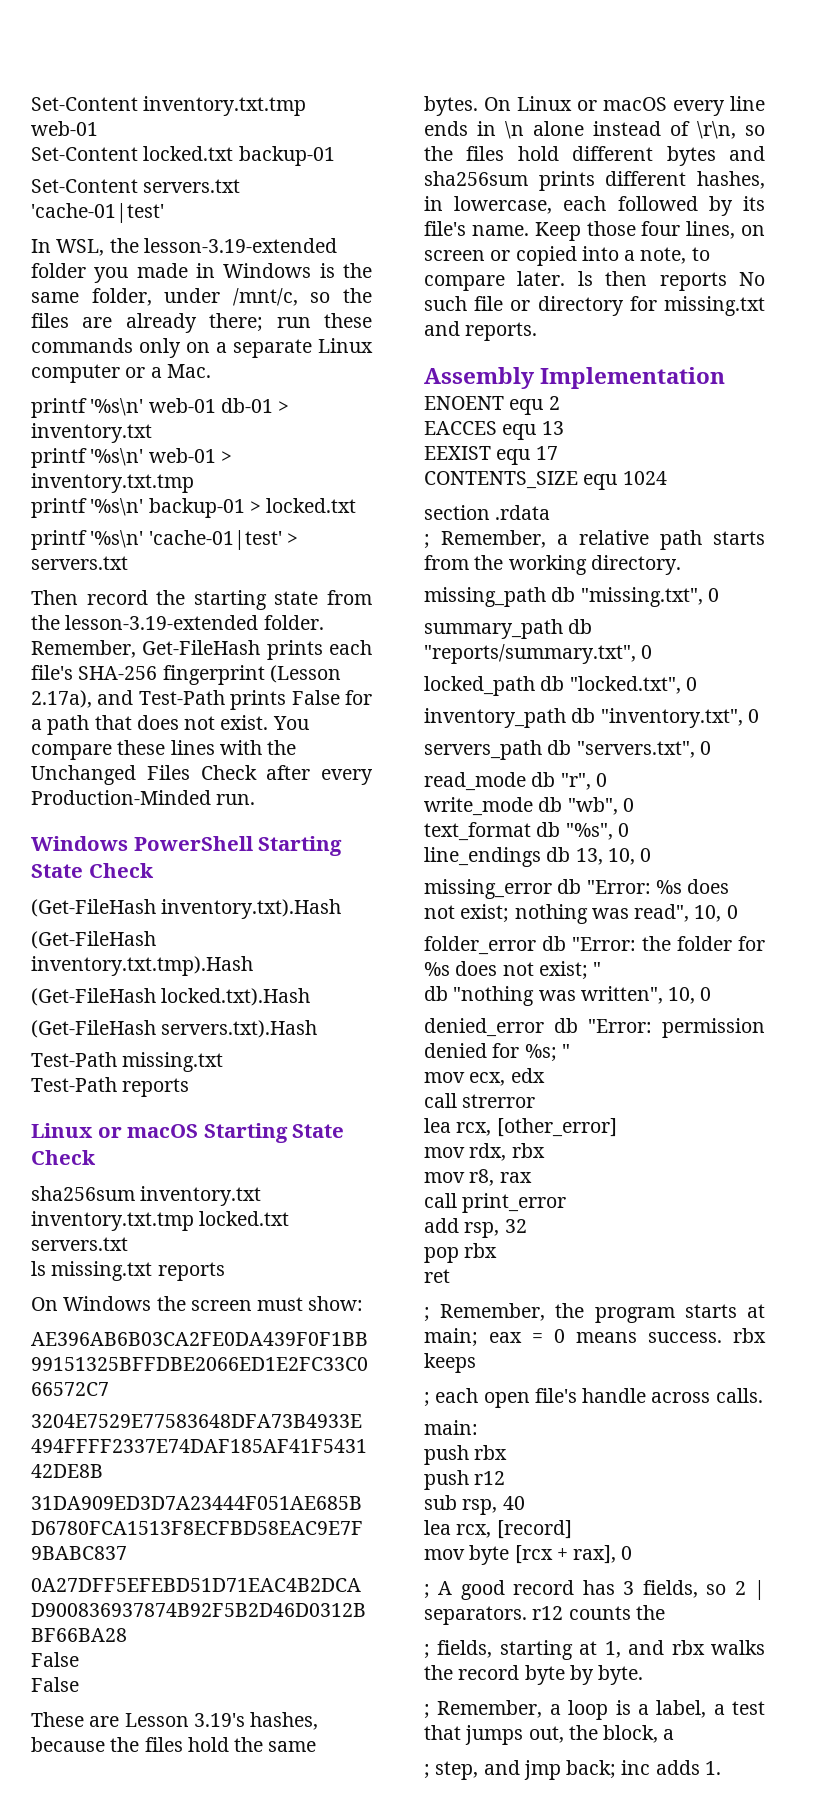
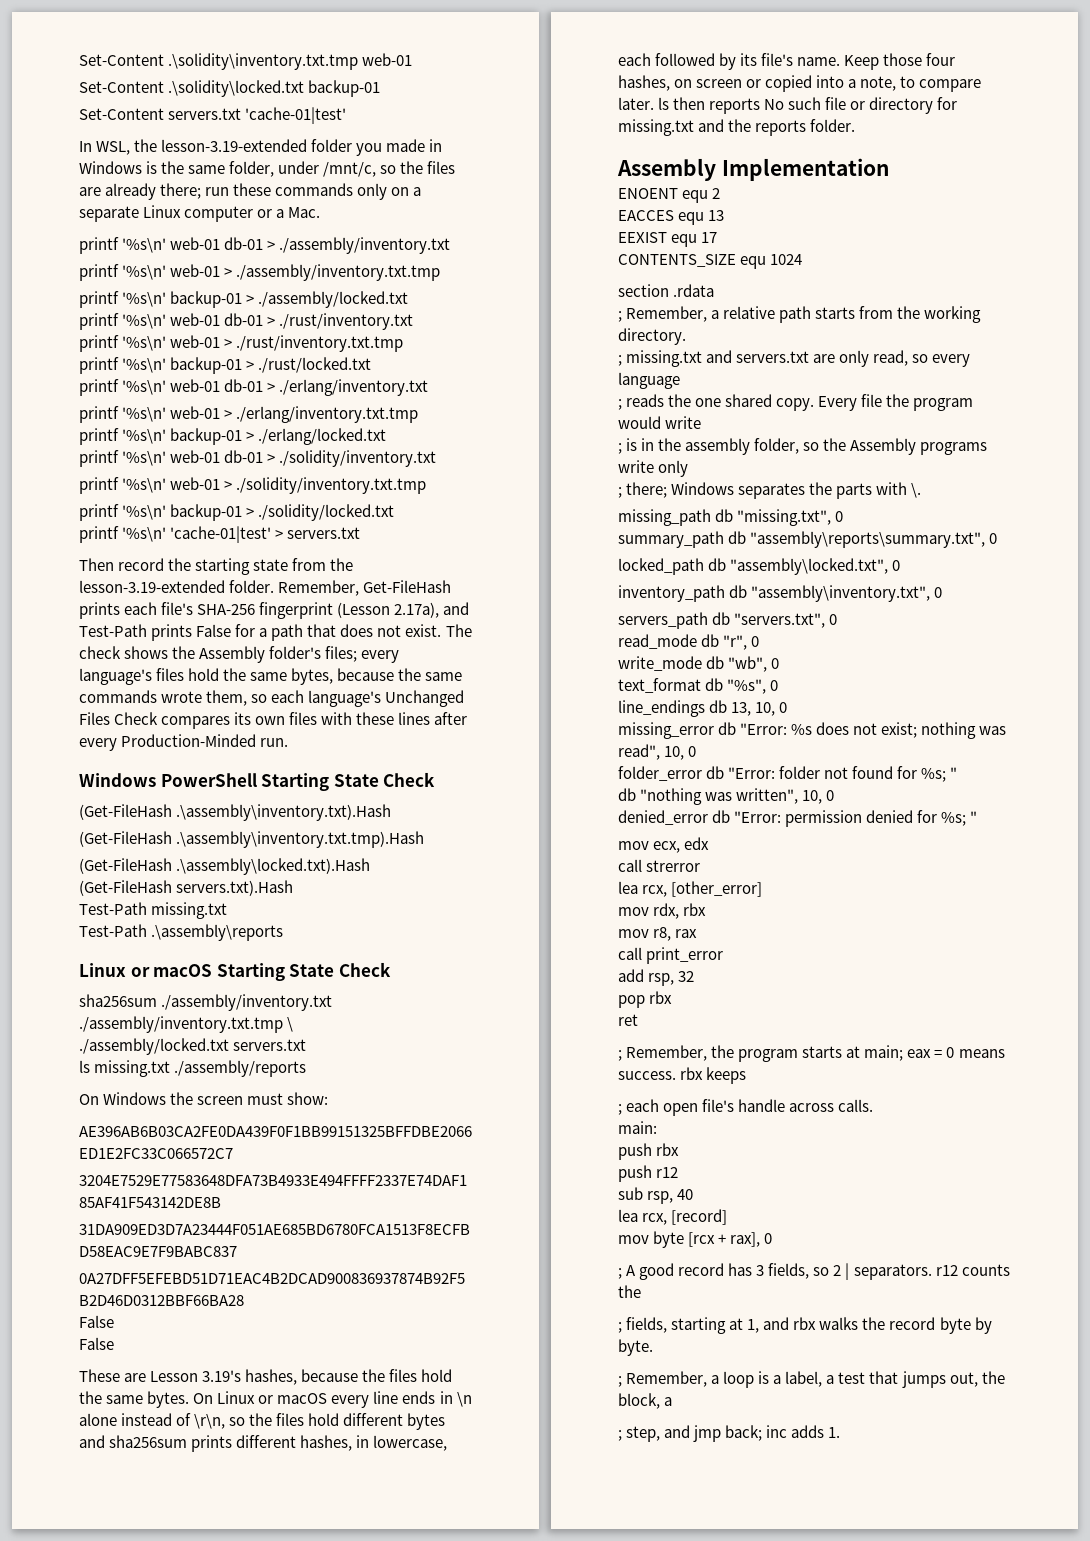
- Set-Content inventory.txt.tmp web-01
+ Set-Content .\solidity\inventory.txt.tmp web-01
- Set-Content locked.txt backup-01
+ Set-Content .\solidity\locked.txt backup-01
- printf '%s\n' web-01 db-01 > inventory.txt
- printf '%s\n' web-01 > inventory.txt.tmp
- printf '%s\n' backup-01 > locked.txt
+ printf '%s\n' web-01 db-01 > ./assembly/inventory.txt
+ printf '%s\n' web-01 > ./assembly/inventory.txt.tmp
+ printf '%s\n' backup-01 > ./assembly/locked.txt
+ printf '%s\n' web-01 db-01 > ./rust/inventory.txt
+ printf '%s\n' web-01 > ./rust/inventory.txt.tmp
+ printf '%s\n' backup-01 > ./rust/locked.txt
+ printf '%s\n' web-01 db-01 > ./erlang/inventory.txt
+ printf '%s\n' web-01 > ./erlang/inventory.txt.tmp
+ printf '%s\n' backup-01 > ./erlang/locked.txt
+ printf '%s\n' web-01 db-01 > ./solidity/inventory.txt
+ printf '%s\n' web-01 > ./solidity/inventory.txt.tmp
+ printf '%s\n' backup-01 > ./solidity/locked.txt
- You compare these lines with the Unchanged Files Check after every Production-Minded run.
+ The check shows the Assembly folder's files; every language's files hold the same bytes, because the same commands wrote them, so each language's Unchanged Files Check compares its own files with these lines after every Production-Minded run.
- (Get-FileHash inventory.txt).Hash
- (Get-FileHash inventory.txt.tmp).Hash
- (Get-FileHash locked.txt).Hash
+ (Get-FileHash .\assembly\inventory.txt).Hash
+ (Get-FileHash .\assembly\inventory.txt.tmp).Hash
+ (Get-FileHash .\assembly\locked.txt).Hash
- Test-Path reports
+ Test-Path .\assembly\reports
- sha256sum inventory.txt inventory.txt.tmp locked.txt servers.txt
+ sha256sum ./assembly/inventory.txt ./assembly/inventory.txt.tmp \
+ ./assembly/locked.txt servers.txt
- ls missing.txt reports
+ ls missing.txt ./assembly/reports
- Keep those four lines, on screen or copied into a note, to compare later. ls then reports No such file or directory for missing.txt and reports.
+ Keep those four hashes, on screen or copied into a note, to compare later. ls then reports No such file or directory for missing.txt and the reports folder.
+ ; missing.txt and servers.txt are only read, so every language
+ ; reads the one shared copy. Every file the program would write
+ ; is in the assembly folder, so the Assembly programs write only
+ ; there; Windows separates the parts with \.
- summary_path db "reports/summary.txt", 0
+ summary_path db "assembly\reports\summary.txt", 0
- locked_path db "locked.txt", 0
+ locked_path db "assembly\locked.txt", 0
- inventory_path db "inventory.txt", 0
+ inventory_path db "assembly\inventory.txt", 0
- folder_error db "Error: the folder for %s does not exist; "
+ folder_error db "Error: folder not found for %s; "

